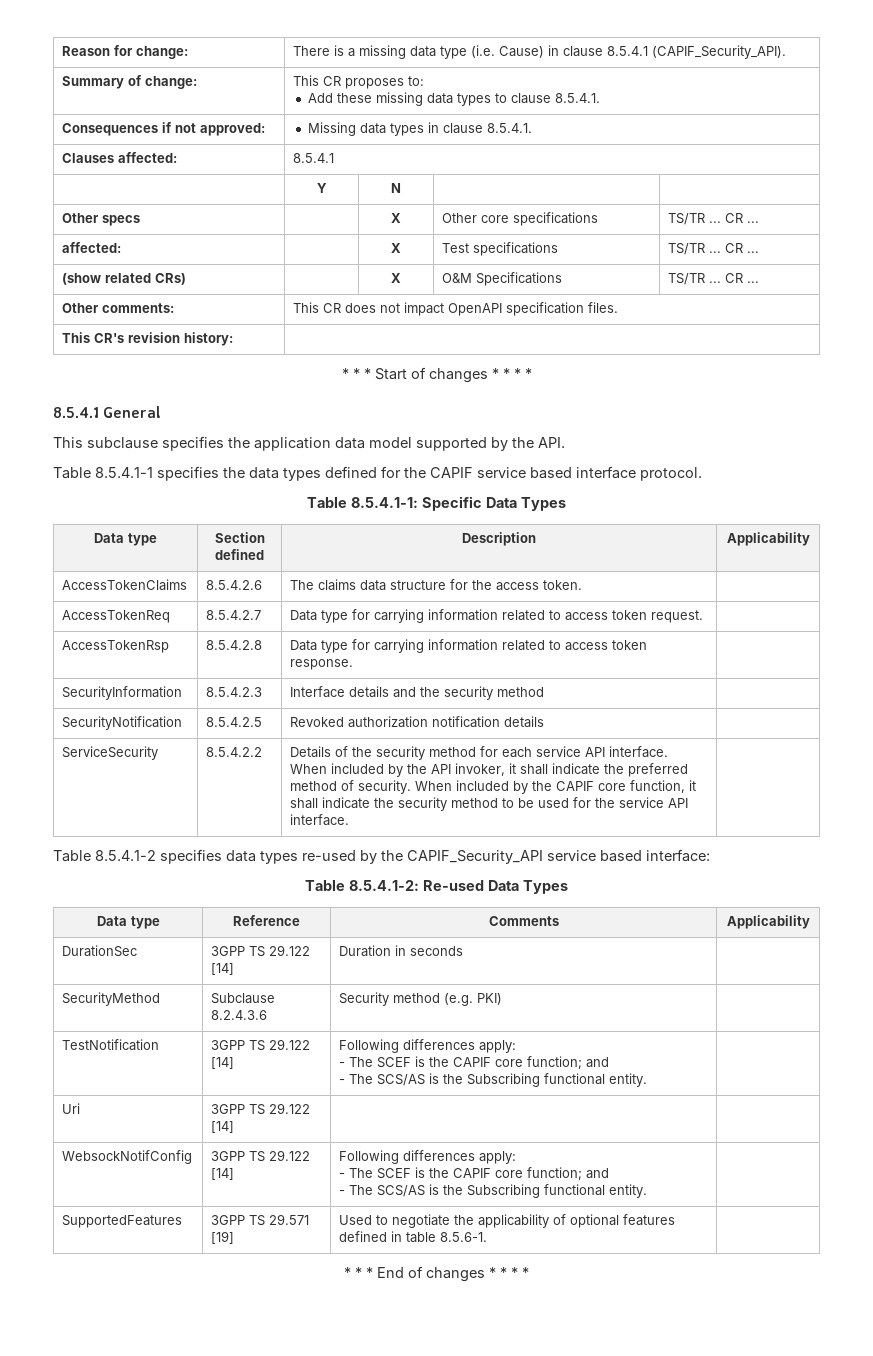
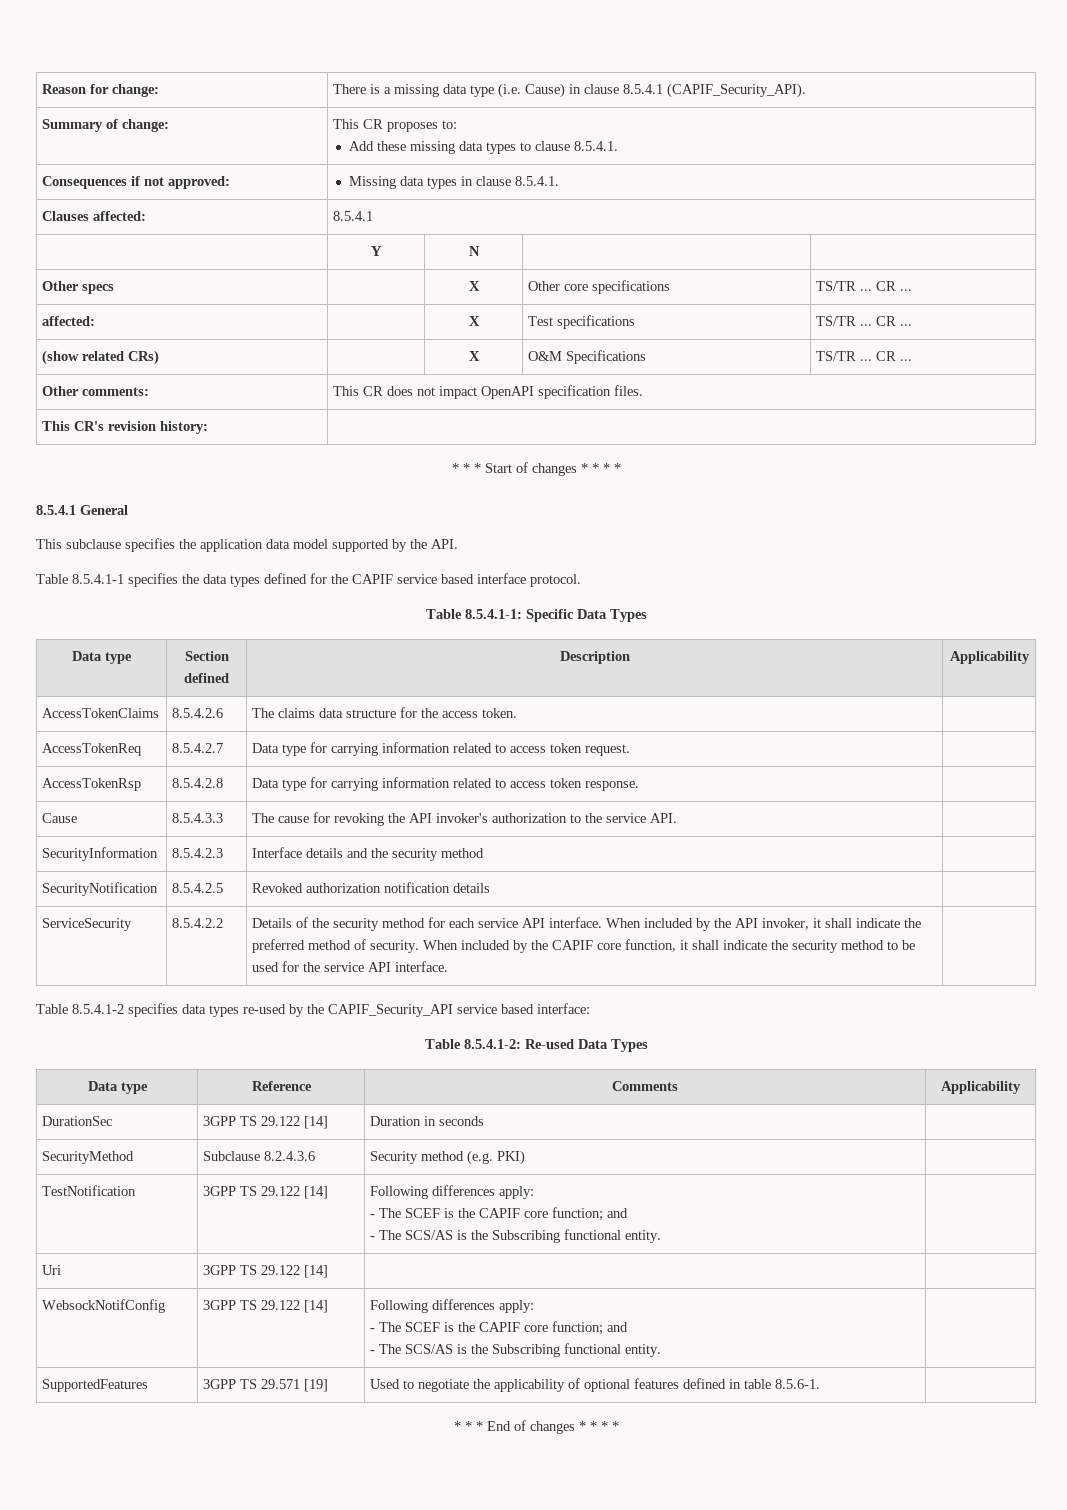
+ Cause | 8.5.4.3.3 | The cause for revoking the API invoker's authorization to the service API. |

